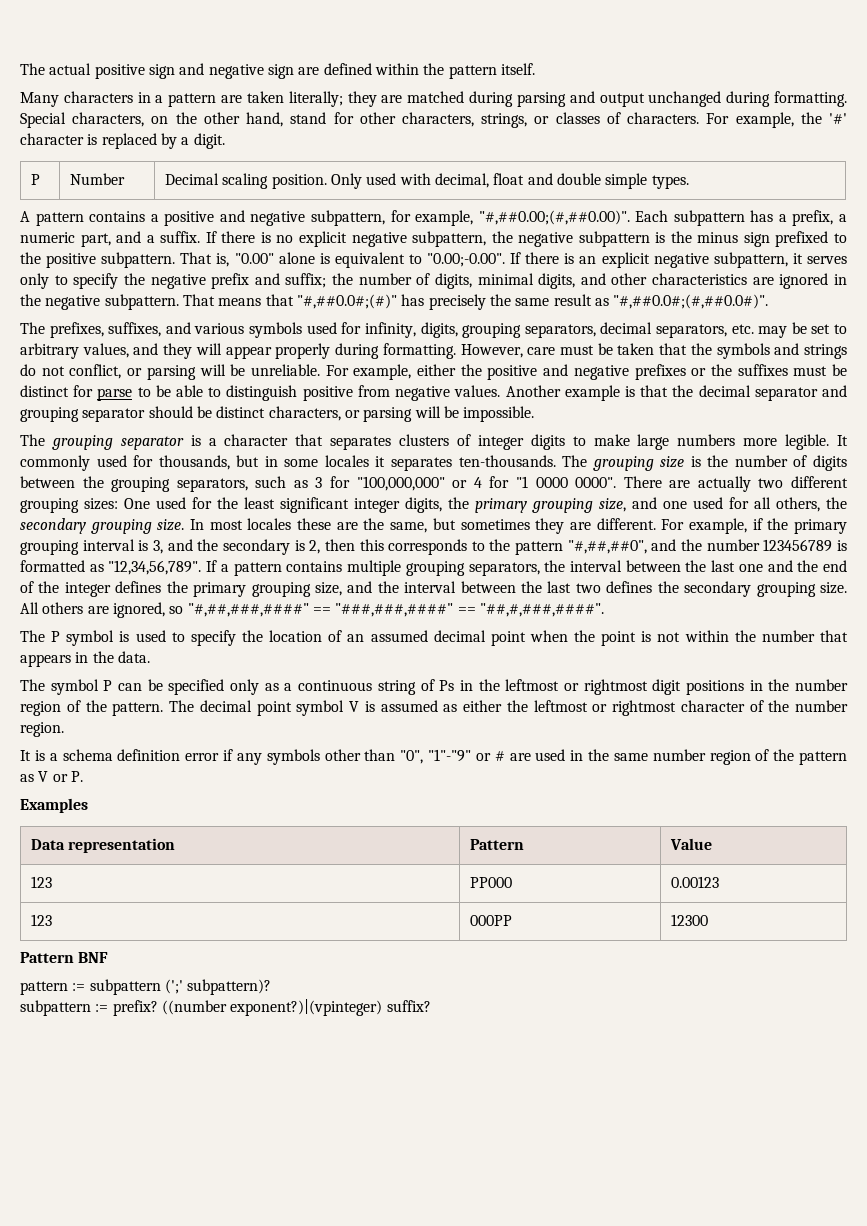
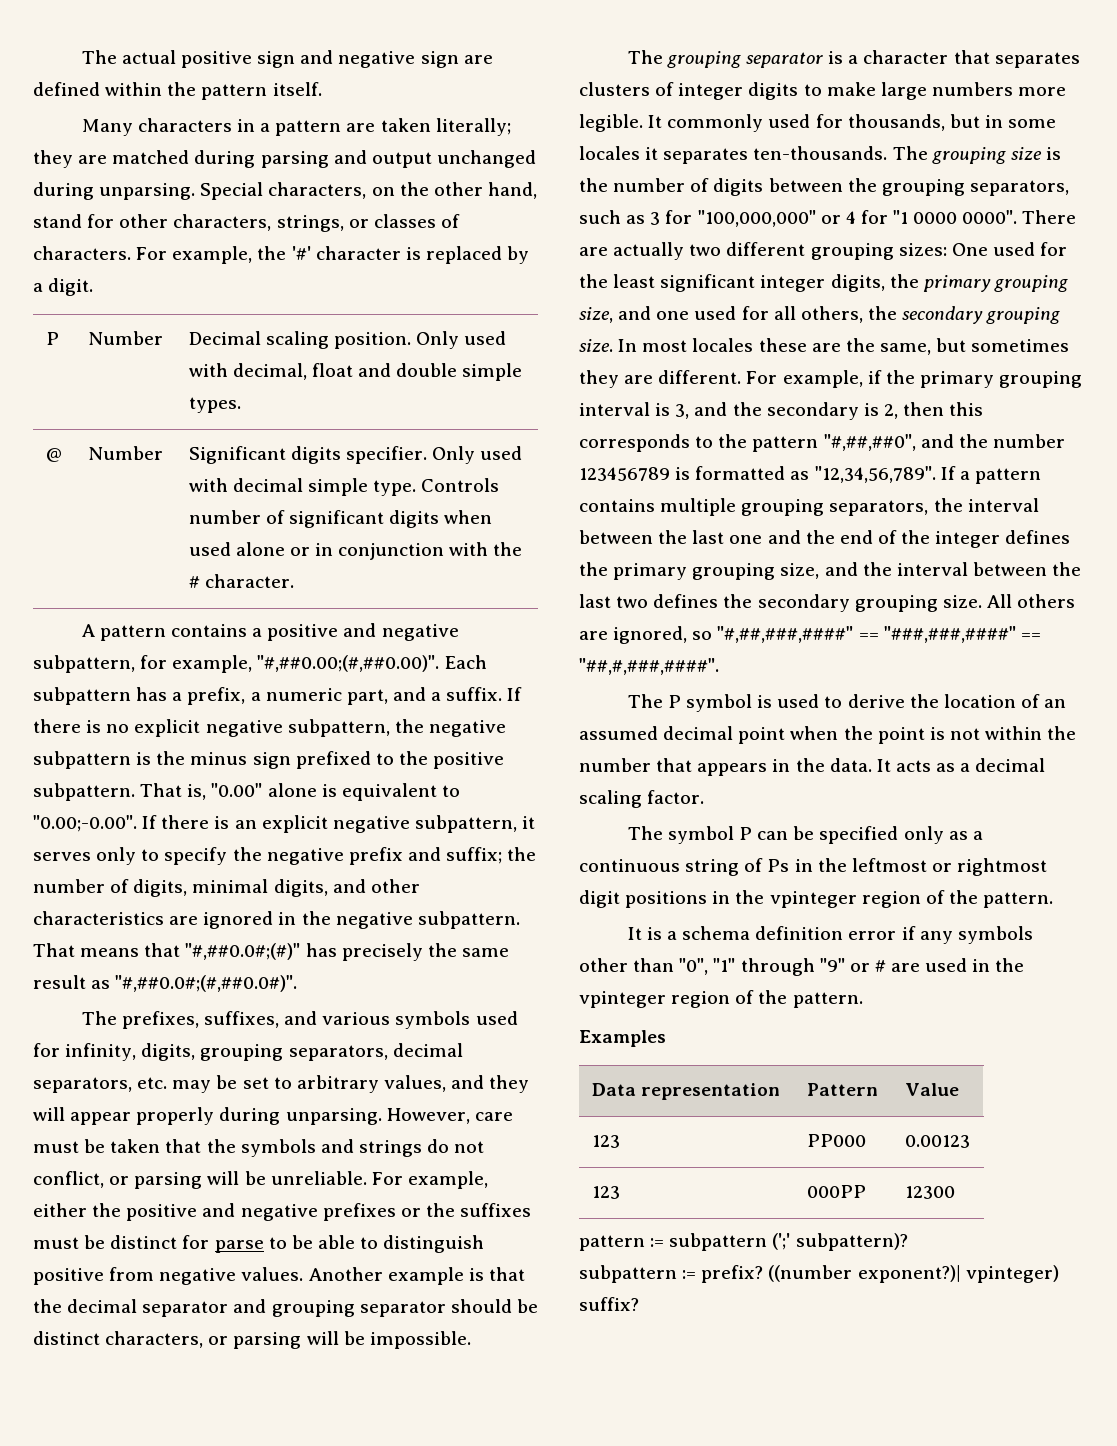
- Many characters in a pattern are taken literally; they are matched during parsing and output unchanged during formatting.
+ Many characters in a pattern are taken literally; they are matched during parsing and output unchanged during unparsing.
+ @ | Number | Significant digits specifier. Only used with decimal simple type. Controls number of significant digits when used alone or in conjunction with the # character.
- The prefixes, suffixes, and various symbols used for infinity, digits, grouping separators, decimal separators, etc. may be set to arbitrary values, and they will appear properly during formatting.
+ The prefixes, suffixes, and various symbols used for infinity, digits, grouping separators, decimal separators, etc. may be set to arbitrary values, and they will appear properly during unparsing.
- The P symbol is used to specify the location of an assumed decimal point when the point is not within the number that appears in the data.
+ The P symbol is used to derive the location of an assumed decimal point when the point is not within the number that appears in the data. It acts as a decimal scaling factor.
- The symbol P can be specified only as a continuous string of Ps in the leftmost or rightmost digit positions in the number region of the pattern. The decimal point symbol V is assumed as either the leftmost or rightmost character of the number region.
+ The symbol P can be specified only as a continuous string of Ps in the leftmost or rightmost digit positions in the vpinteger region of the pattern.
- It is a schema definition error if any symbols other than "0", "1"-"9" or # are used in the same number region of the pattern as V or P.
+ It is a schema definition error if any symbols other than "0", "1" through "9" or # are used in the vpinteger region of the pattern.
- Pattern BNF
- ((number exponent?)|(vpinteger) suffix?
+ ((number exponent?)| vpinteger) suffix?

